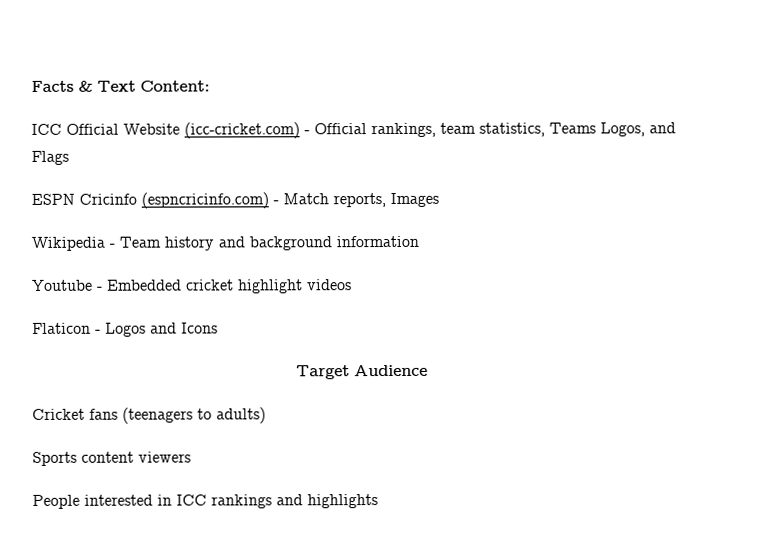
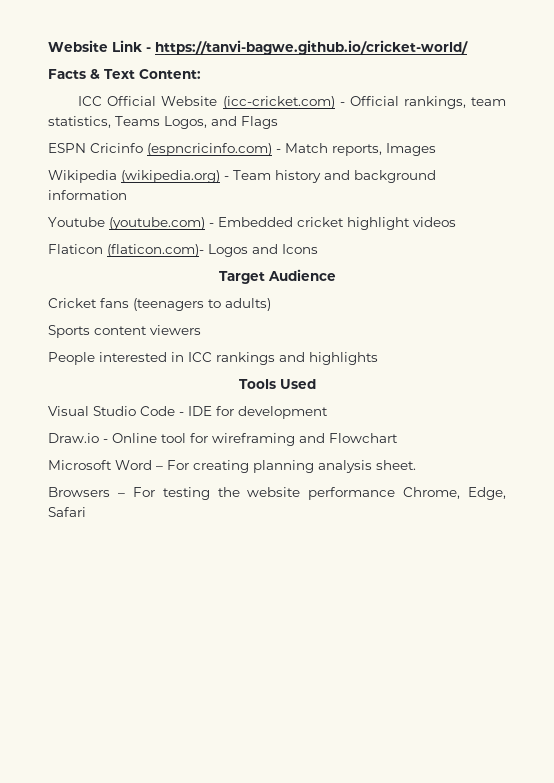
+ Website Link - https://tanvi-bagwe.github.io/cricket-world/
- Wikipedia - Team history and background information
+ Wikipedia (wikipedia.org) - Team history and background information
- Youtube - Embedded cricket highlight videos
+ Youtube (youtube.com) - Embedded cricket highlight videos
- Flaticon - Logos and Icons
+ Flaticon (flaticon.com)- Logos and Icons
+ Tools Used
+ Visual Studio Code - IDE for development
+ Draw.io - Online tool for wireframing and Flowchart
+ Microsoft Word – For creating planning analysis sheet.
+ Browsers – For testing the website performance Chrome, Edge, Safari

